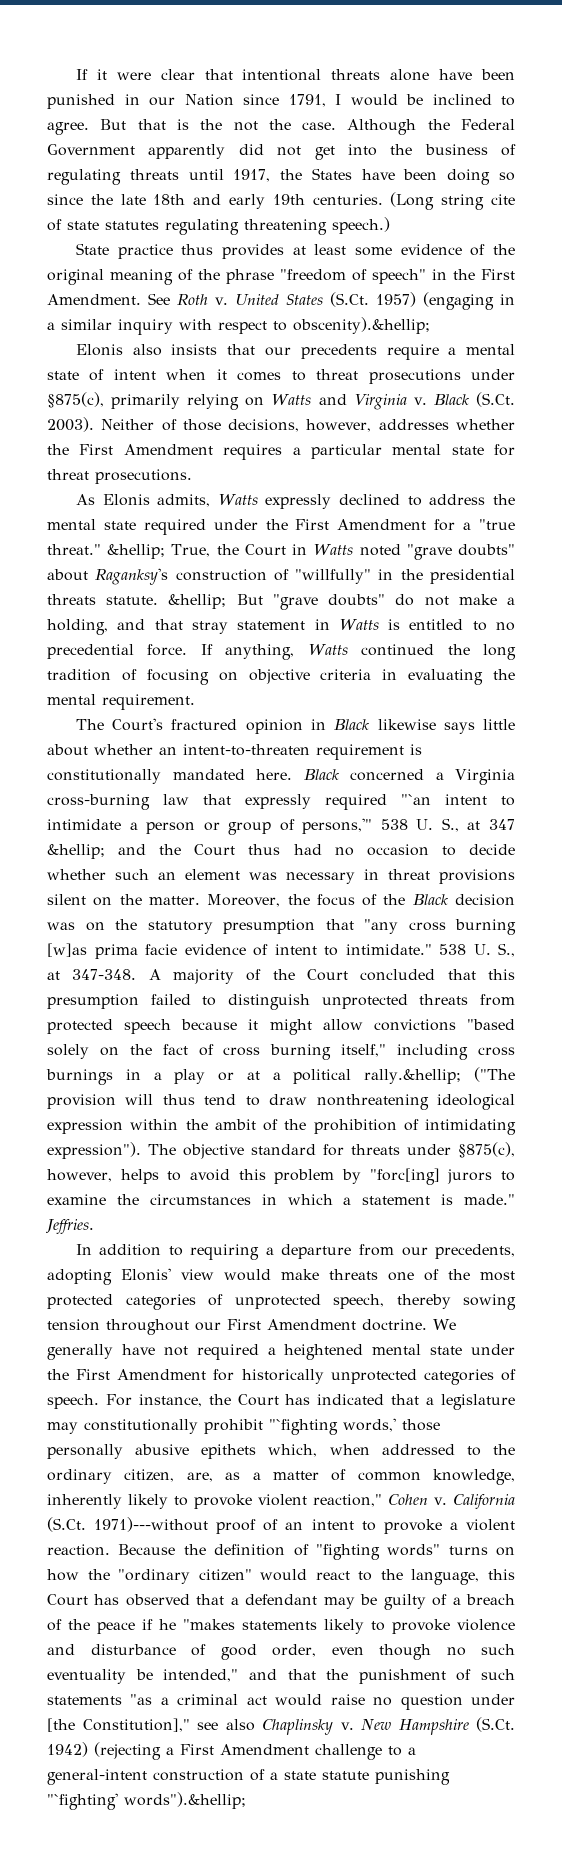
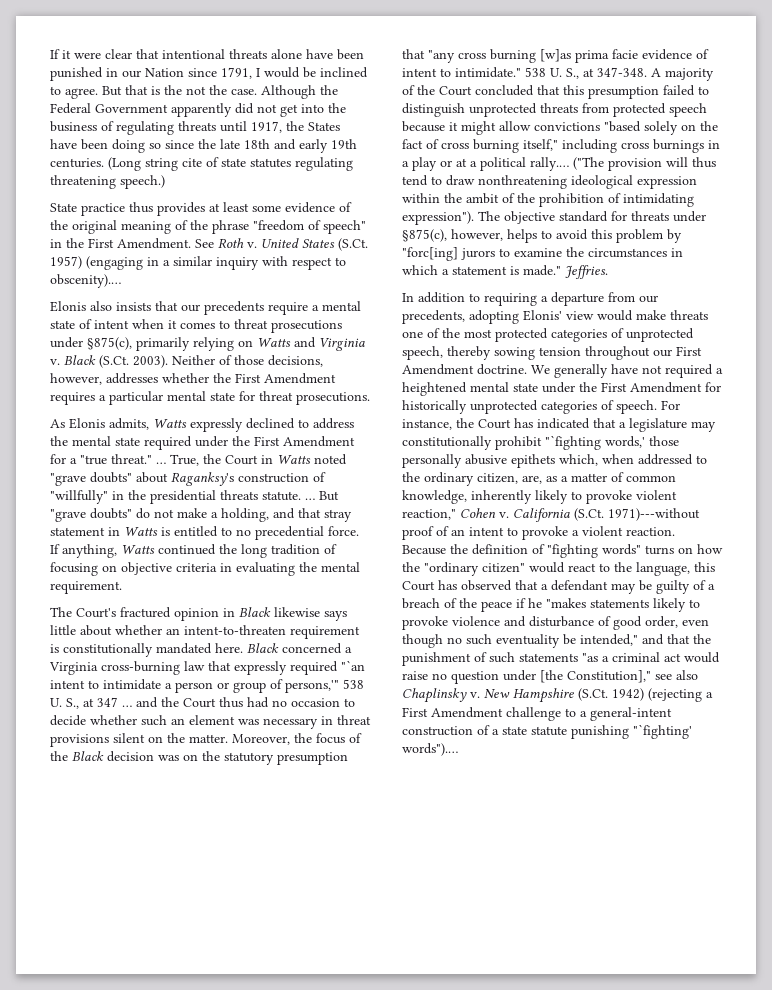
- United States (S.Ct. 1957) (engaging in a similar inquiry with respect to obscenity).&hellip;
+ United States (S.Ct. 1957) (engaging in a similar inquiry with respect to obscenity).…
- &hellip; True, the Court in Watts noted "grave doubts" about Raganksy's construction of "willfully" in the presidential threats statute.
+ … True, the Court in Watts noted "grave doubts" about Raganksy's construction of "willfully" in the presidential threats statute.
- &hellip; But "grave doubts" do not make a holding, and that stray statement in Watts is entitled to no precedential force.
+ … But "grave doubts" do not make a holding, and that stray statement in Watts is entitled to no precedential force.
- Black concerned a Virginia cross-burning law that expressly required "`an intent to intimidate a person or group of persons,'" 538 U. S., at 347 &hellip; and the Court thus had no occasion to decide whether such an element was necessary in threat provisions silent on the matter.
+ Black concerned a Virginia cross-burning law that expressly required "`an intent to intimidate a person or group of persons,'" 538 U. S., at 347 … and the Court thus had no occasion to decide whether such an element was necessary in threat provisions silent on the matter.
- A majority of the Court concluded that this presumption failed to distinguish unprotected threats from protected speech because it might allow convictions "based solely on the fact of cross burning itself," including cross burnings in a play or at a political rally.&hellip; ("The provision will thus tend to draw nonthreatening ideological expression within the ambit of the prohibition of intimidating expression").
+ A majority of the Court concluded that this presumption failed to distinguish unprotected threats from protected speech because it might allow convictions "based solely on the fact of cross burning itself," including cross burnings in a play or at a political rally.… ("The provision will thus tend to draw nonthreatening ideological expression within the ambit of the prohibition of intimidating expression").
- New Hampshire (S.Ct. 1942) (rejecting a First Amendment challenge to a general-intent construction of a state statute punishing "`fighting' words").&hellip;
+ New Hampshire (S.Ct. 1942) (rejecting a First Amendment challenge to a general-intent construction of a state statute punishing "`fighting' words").…

